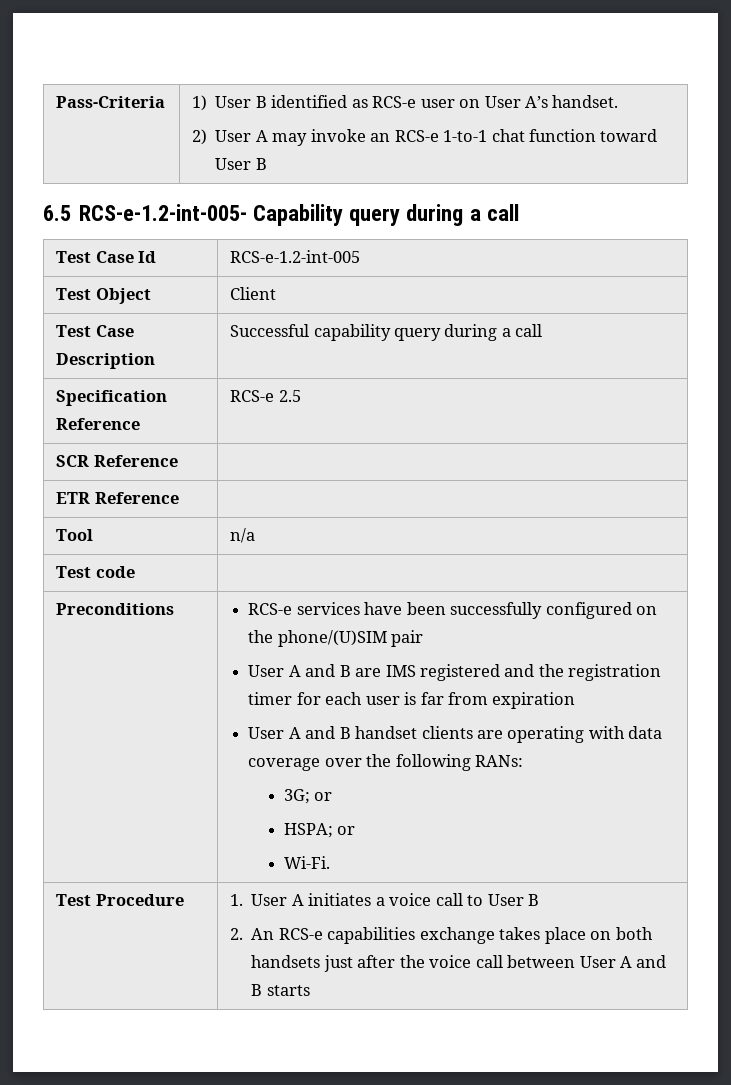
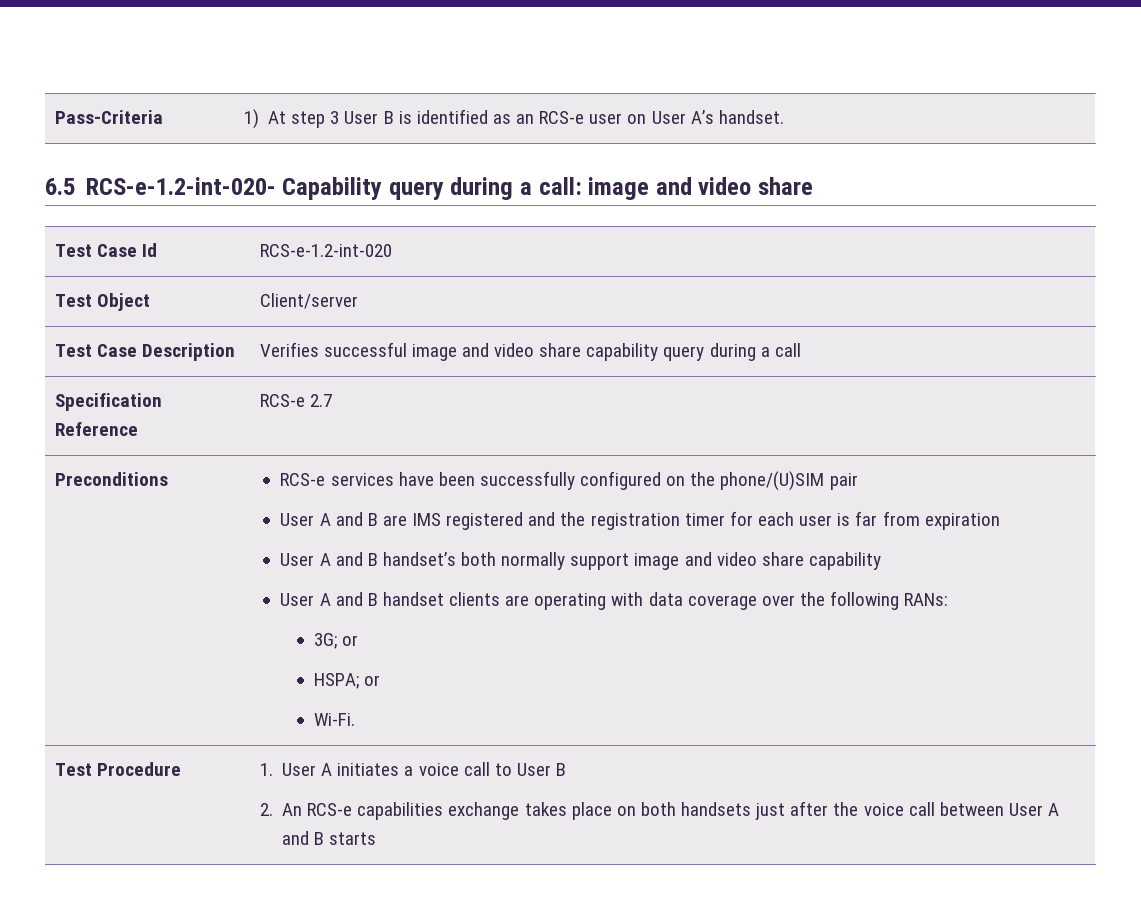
- Pass-Criteria | 1) User B identified as RCS-e user on User A’s handset.
- 2) User A may invoke an RCS-e 1-to-1 chat function toward User B
+ Pass-Criteria | 1) At step 3 User B is identified as an RCS-e user on User A’s handset.
- 6.5 RCS-e-1.2-int-005- Capability query during a call
+ 6.5 RCS-e-1.2-int-020- Capability query during a call: image and video share
- Test Case Id | RCS-e-1.2-int-005
+ Test Case Id | RCS-e-1.2-int-020
- Test Object | Client
+ Test Object | Client/server
- Test Case Description | Successful capability query during a call
+ Test Case Description | Verifies successful image and video share capability query during a call
- Specification Reference | RCS-e 2.5
- SCR Reference |
- ETR Reference |
- Tool | n/a
- Test code |
+ Specification Reference | RCS-e 2.7
+ User A and B handset’s both normally support image and video share capability

